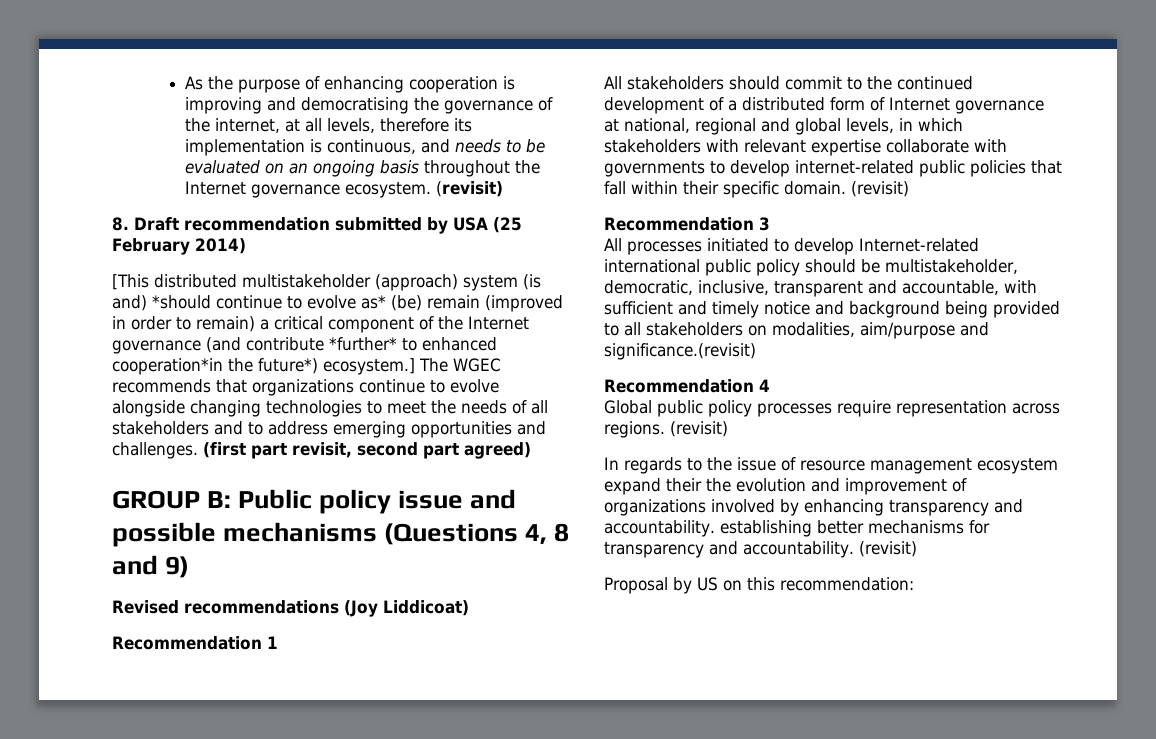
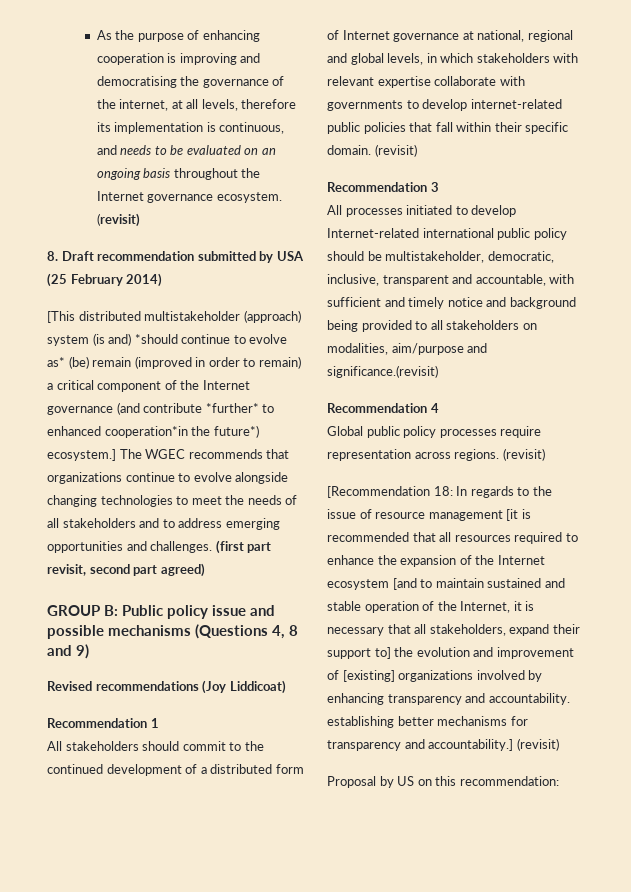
- In regards to the issue of resource management ecosystem expand their the evolution and improvement of organizations involved by enhancing transparency and accountability. establishing better mechanisms for transparency and accountability.
+ [Recommendation 18: In regards to the issue of resource management [it is recommended that all resources required to enhance the expansion of the Internet ecosystem [and to maintain sustained and stable operation of the Internet, it is necessary that all stakeholders, expand their support to] the evolution and improvement of [existing] organizations involved by enhancing transparency and accountability. establishing better mechanisms for transparency and accountability.]

